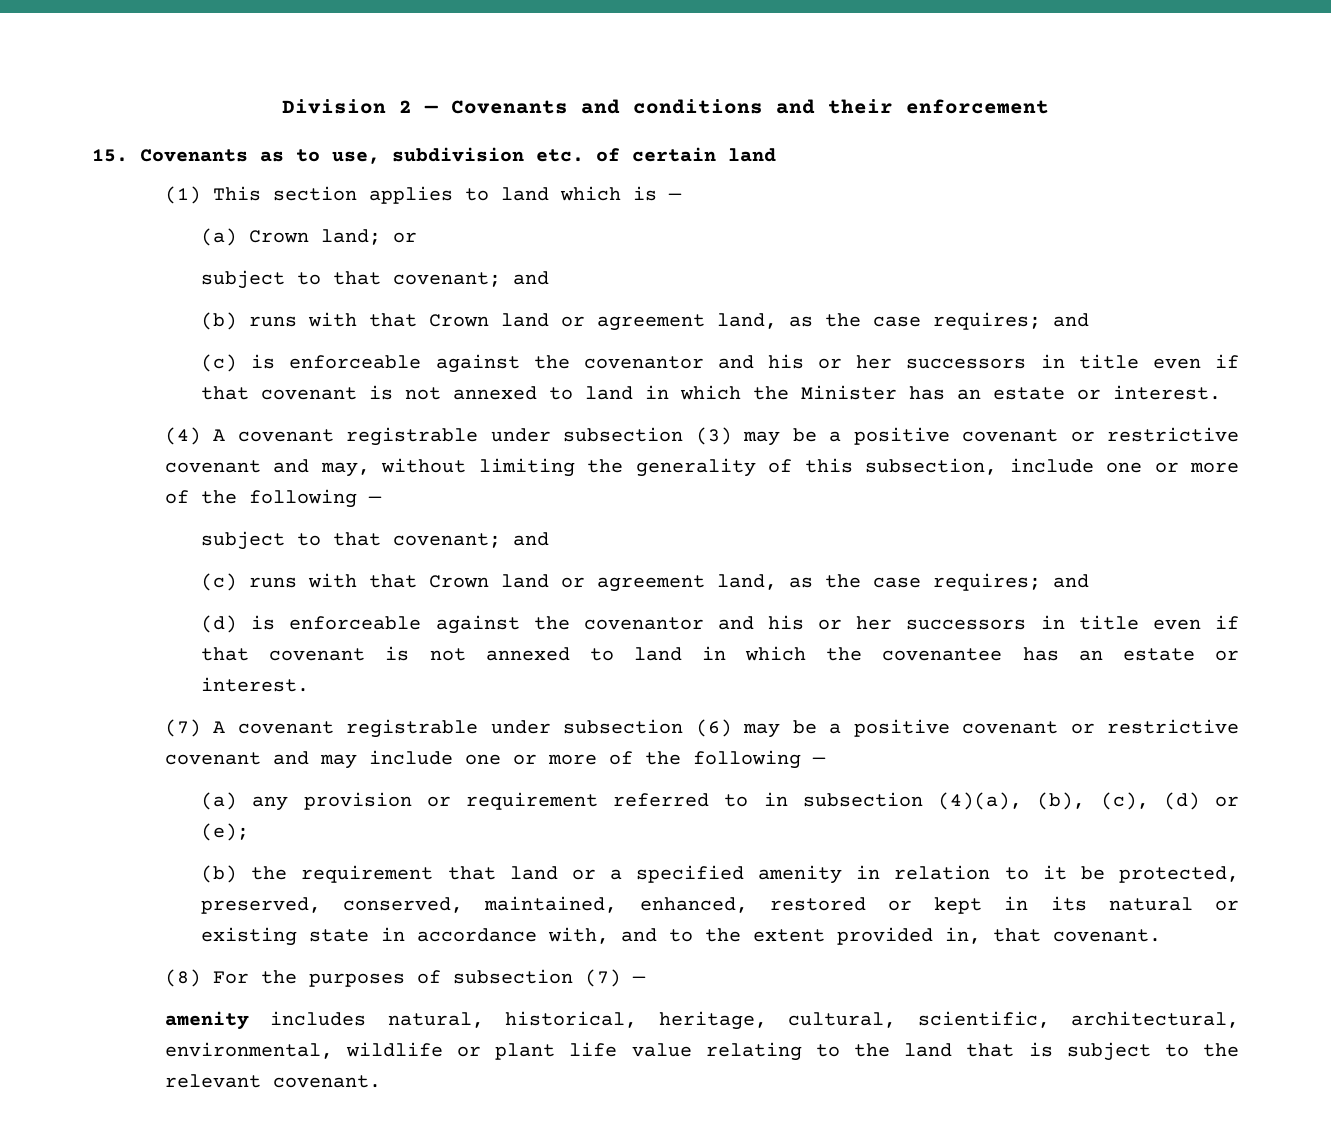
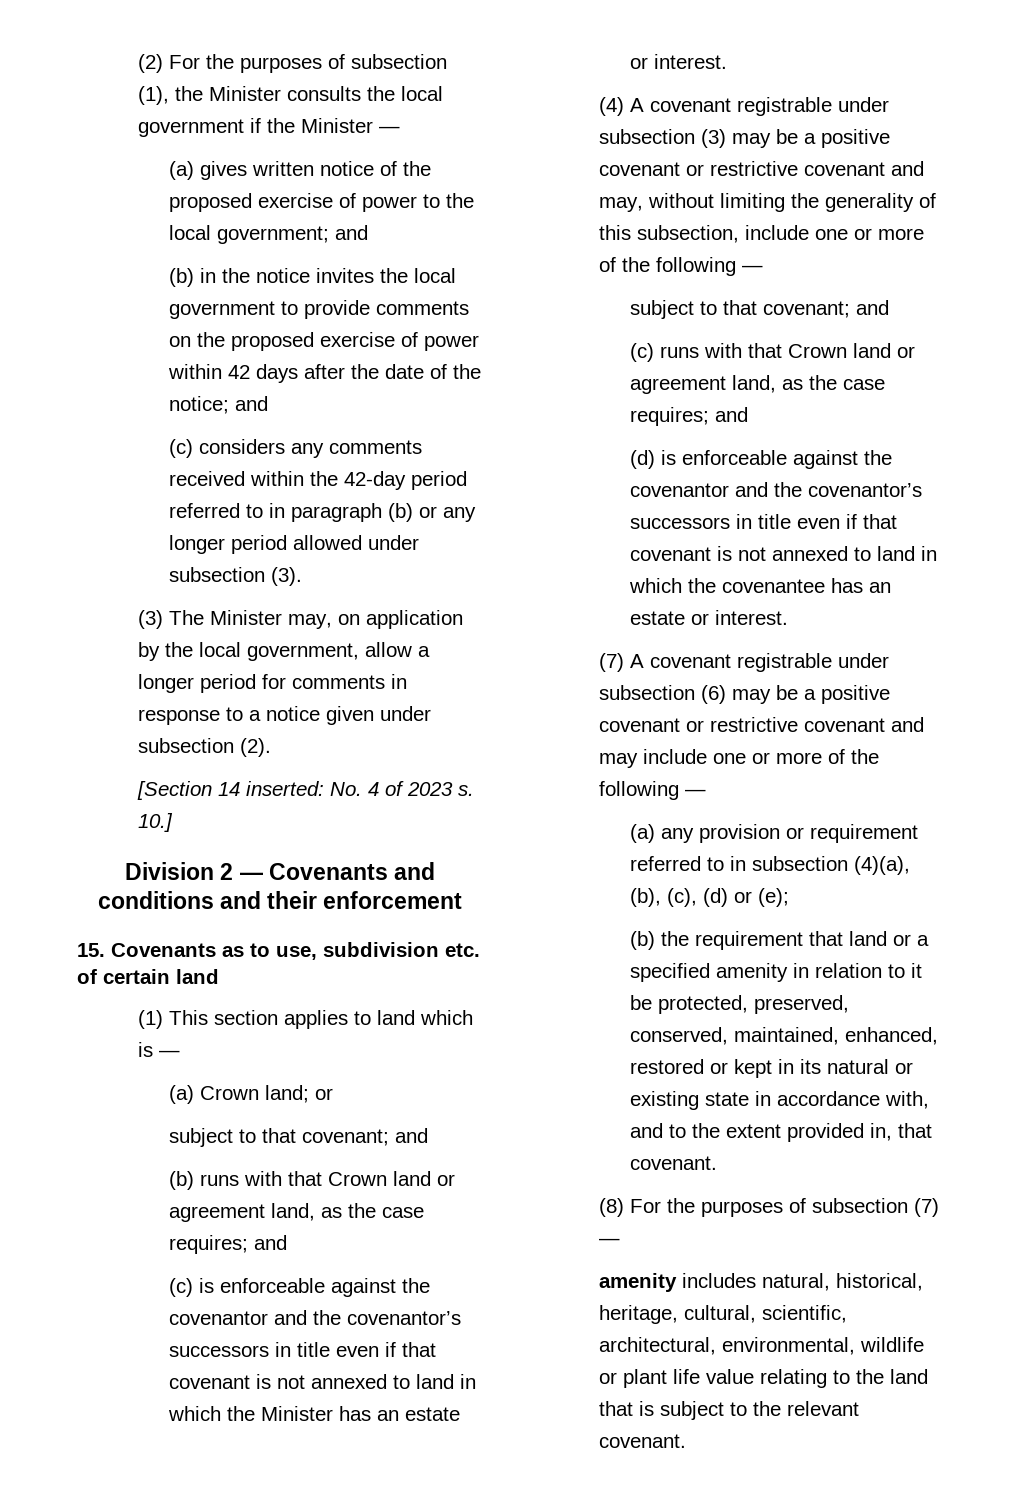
+ (2) For the purposes of subsection (1), the Minister consults the local government if the Minister —
+ (a) gives written notice of the proposed exercise of power to the local government; and
+ (b) in the notice invites the local government to provide comments on the proposed exercise of power within 42 days after the date of the notice; and
+ (c) considers any comments received within the 42-day period referred to in paragraph (b) or any longer period allowed under subsection (3).
+ (3) The Minister may, on application by the local government, allow a longer period for comments in response to a notice given under subsection (2).
+ [Section 14 inserted: No. 4 of 2023 s. 10.]
- (c) is enforceable against the covenantor and his or her successors in title even if that covenant is not annexed to land in which the Minister has an estate or interest.
+ (c) is enforceable against the covenantor and the covenantor’s successors in title even if that covenant is not annexed to land in which the Minister has an estate or interest.
- (d) is enforceable against the covenantor and his or her successors in title even if that covenant is not annexed to land in which the covenantee has an estate or interest.
+ (d) is enforceable against the covenantor and the covenantor’s successors in title even if that covenant is not annexed to land in which the covenantee has an estate or interest.

